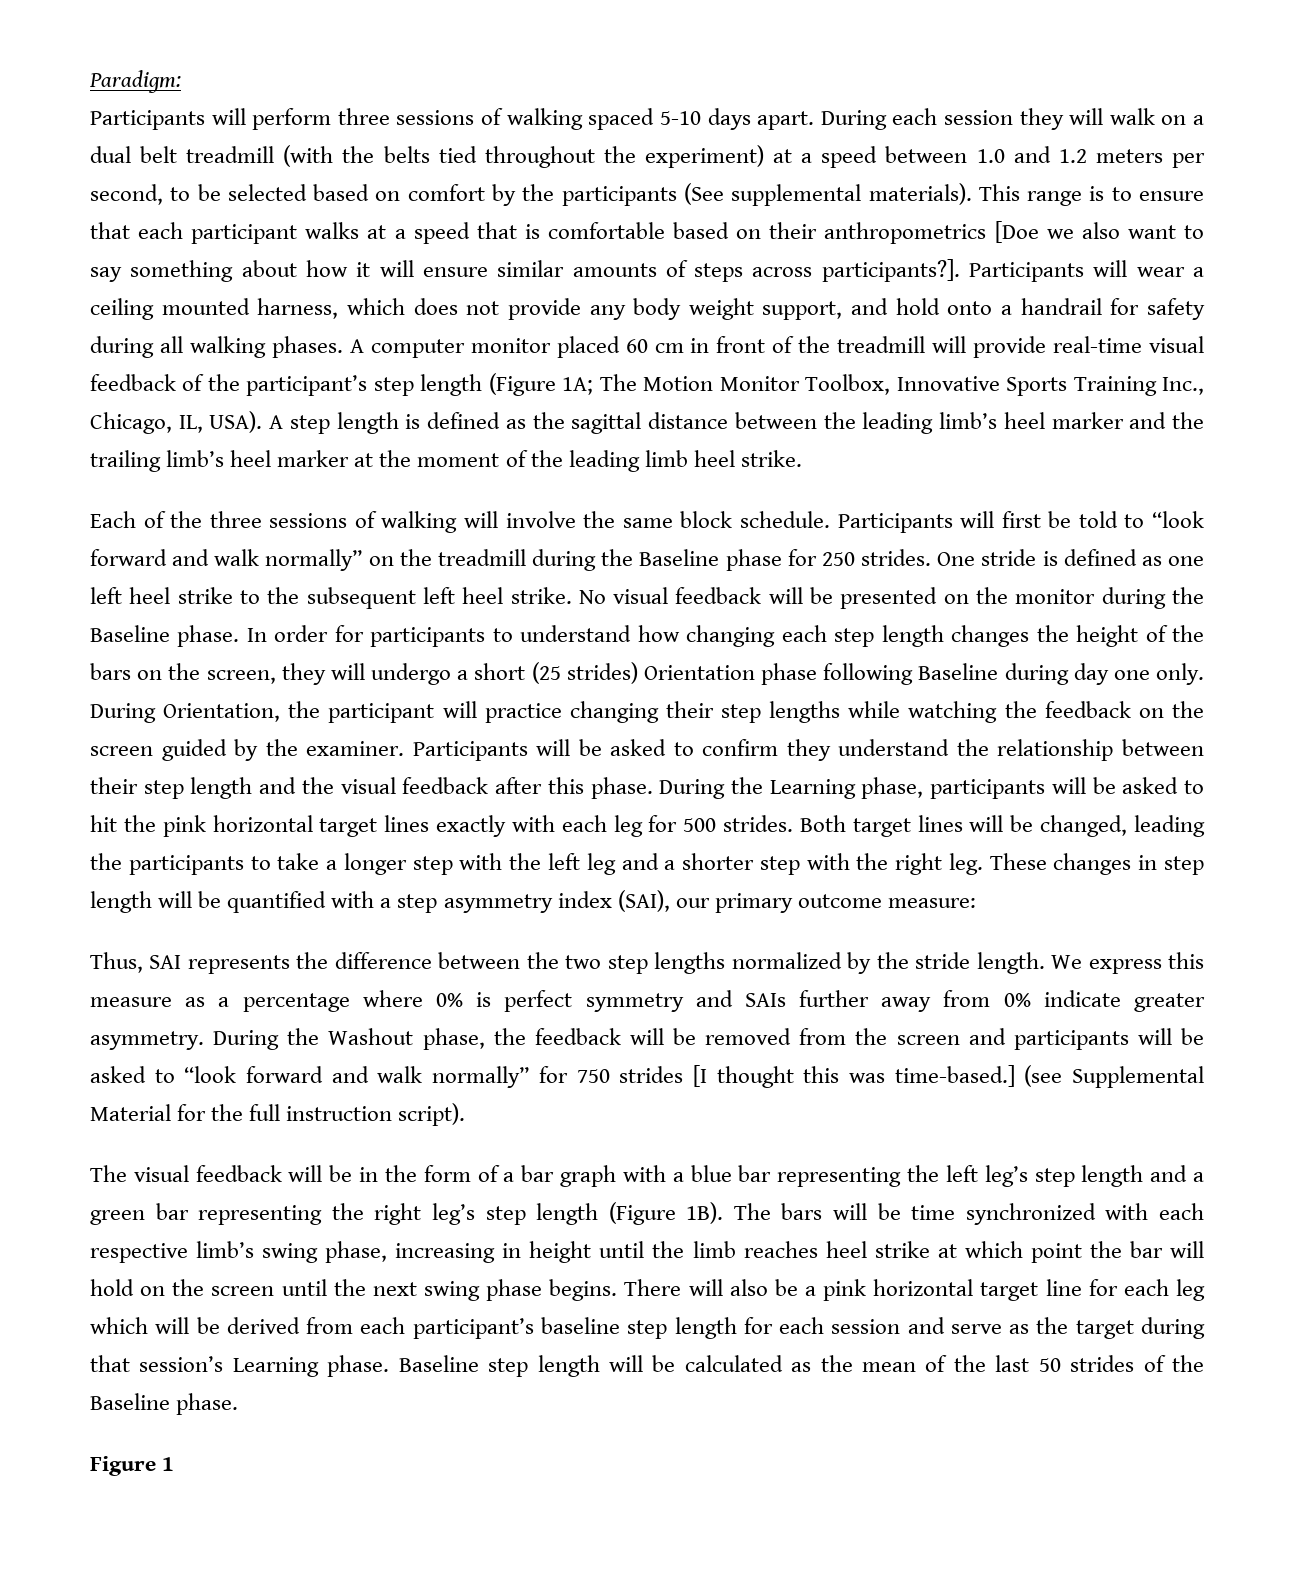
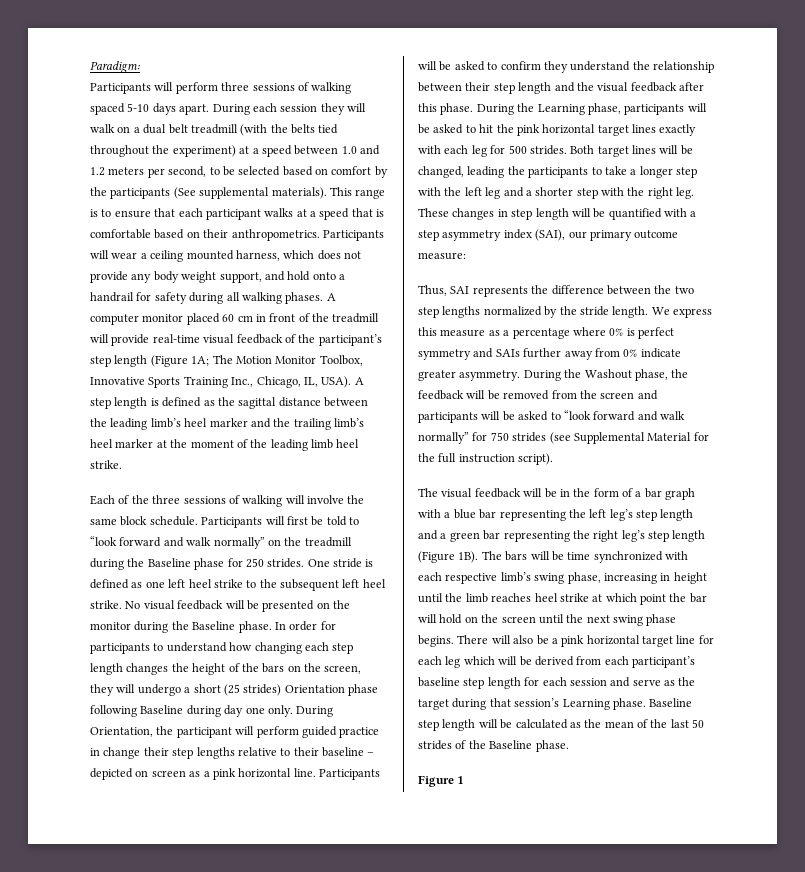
- This range is to ensure that each participant walks at a speed that is comfortable based on their anthropometrics [Doe we also want to say something about how it will ensure similar amounts of steps across participants?].
+ This range is to ensure that each participant walks at a speed that is comfortable based on their anthropometrics.
- During Orientation, the participant will practice changing their step lengths while watching the feedback on the screen guided by the examiner.
+ During Orientation, the participant will perform guided practice in change their step lengths relative to their baseline – depicted on screen as a pink horizontal line.
- During the Washout phase, the feedback will be removed from the screen and participants will be asked to “look forward and walk normally” for 750 strides [I thought this was time-based.] (see Supplemental Material for the full instruction script).
+ During the Washout phase, the feedback will be removed from the screen and participants will be asked to “look forward and walk normally” for 750 strides (see Supplemental Material for the full instruction script).

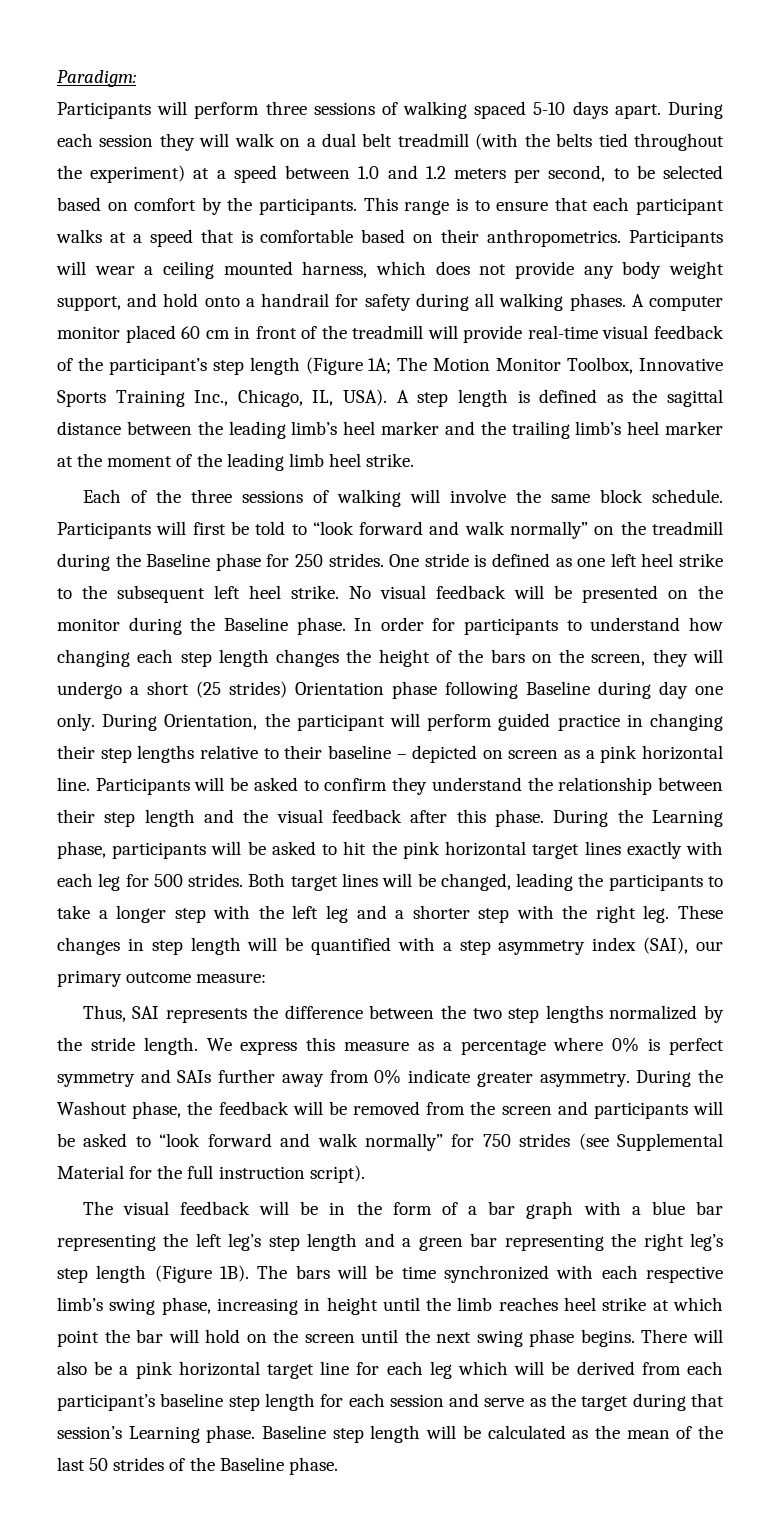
- During each session they will walk on a dual belt treadmill (with the belts tied throughout the experiment) at a speed between 1.0 and 1.2 meters per second, to be selected based on comfort by the participants (See supplemental materials).
+ During each session they will walk on a dual belt treadmill (with the belts tied throughout the experiment) at a speed between 1.0 and 1.2 meters per second, to be selected based on comfort by the participants.
- During Orientation, the participant will perform guided practice in change their step lengths relative to their baseline – depicted on screen as a pink horizontal line.
+ During Orientation, the participant will perform guided practice in changing their step lengths relative to their baseline – depicted on screen as a pink horizontal line.
- Figure 1

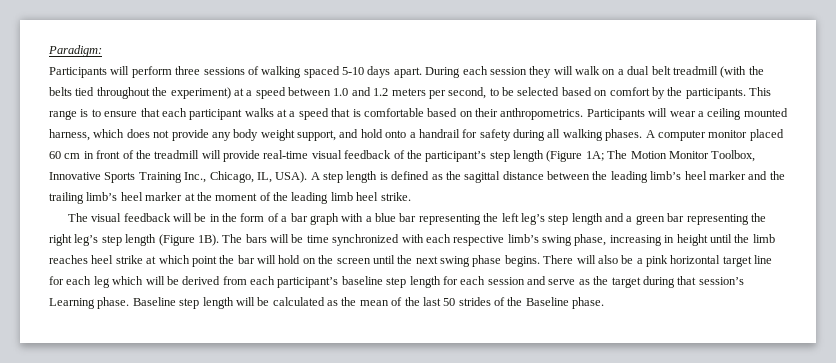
- Each of the three sessions of walking will involve the same block schedule. Participants will first be told to “look forward and walk normally” on the treadmill during the Baseline phase for 250 strides. One stride is defined as one left heel strike to the subsequent left heel strike. No visual feedback will be presented on the monitor during the Baseline phase. In order for participants to understand how changing each step length changes the height of the bars on the screen, they will undergo a short (25 strides) Orientation phase following Baseline during day one only. During Orientation, the participant will perform guided practice in changing their step lengths relative to their baseline – depicted on screen as a pink horizontal line. Participants will be asked to confirm they understand the relationship between their step length and the visual feedback after this phase. During the Learning phase, participants will be asked to hit the pink horizontal target lines exactly with each leg for 500 strides. Both target lines will be changed, leading the participants to take a longer step with the left leg and a shorter step with the right leg. These changes in step length will be quantified with a step asymmetry index (SAI), our primary outcome measure:
- Thus, SAI represents the difference between the two step lengths normalized by the stride length. We express this measure as a percentage where 0% is perfect symmetry and SAIs further away from 0% indicate greater asymmetry. During the Washout phase, the feedback will be removed from the screen and participants will be asked to “look forward and walk normally” for 750 strides (see Supplemental Material for the full instruction script).

